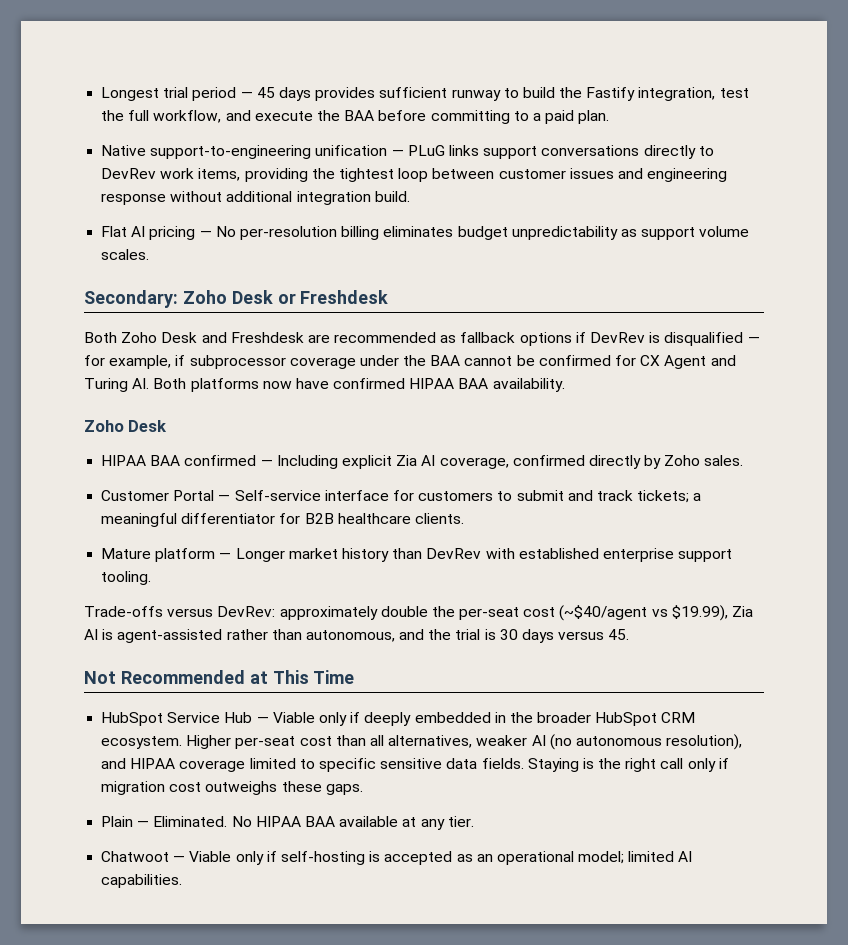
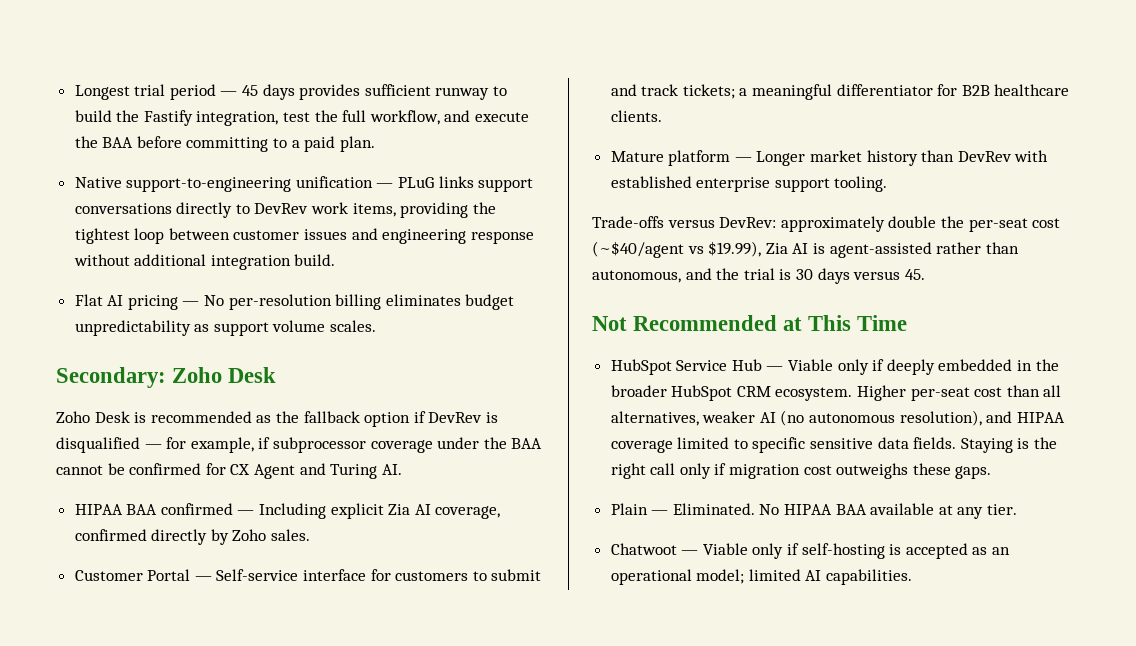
- Secondary: Zoho Desk or Freshdesk
- Both Zoho Desk and Freshdesk are recommended as fallback options if DevRev is disqualified — for example, if subprocessor coverage under the BAA cannot be confirmed for CX Agent and Turing AI. Both platforms now have confirmed HIPAA BAA availability.
- Zoho Desk
+ Secondary: Zoho Desk
+ Zoho Desk is recommended as the fallback option if DevRev is disqualified — for example, if subprocessor coverage under the BAA cannot be confirmed for CX Agent and Turing AI.

